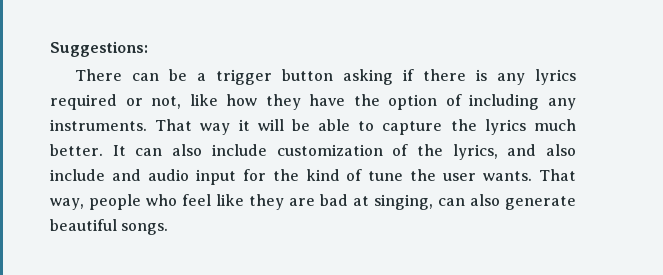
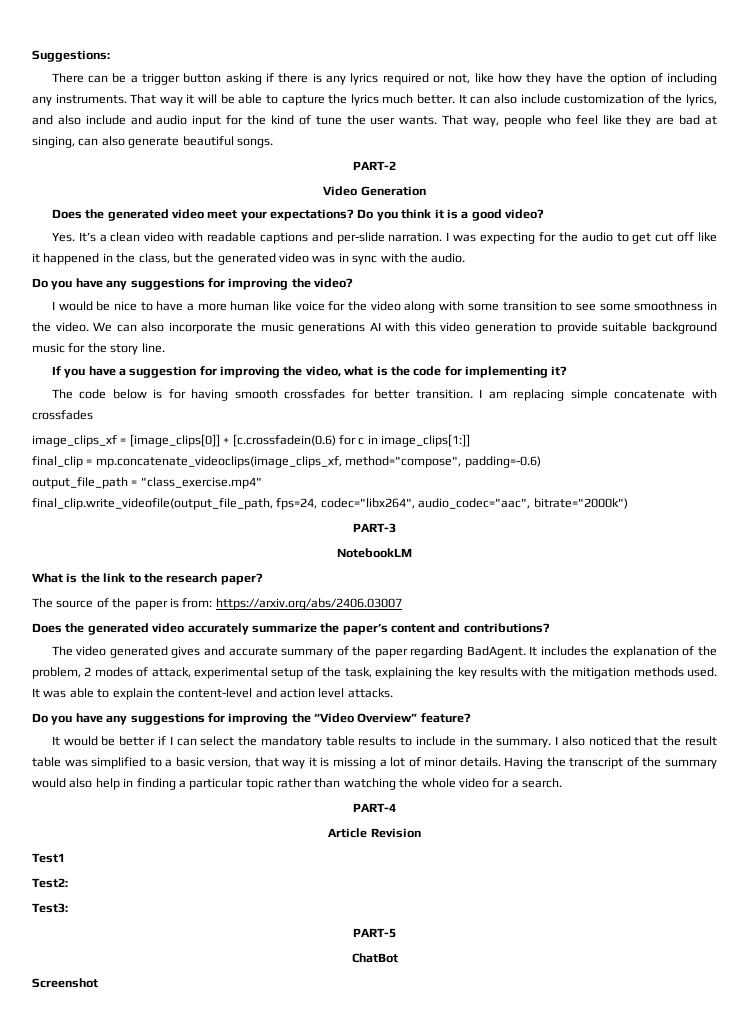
+ PART-2
+ Video Generation
+ Does the generated video meet your expectations? Do you think it is a good video?
+ Yes. It’s a clean video with readable captions and per-slide narration. I was expecting for the audio to get cut off like it happened in the class, but the generated video was in sync with the audio.
+ Do you have any suggestions for improving the video?
+ I would be nice to have a more human like voice for the video along with some transition to see some smoothness in the video. We can also incorporate the music generations AI with this video generation to provide suitable background music for the story line.
+ If you have a suggestion for improving the video, what is the code for implementing it?
+ The code below is for having smooth crossfades for better transition. I am replacing simple concatenate with crossfades
+ image_clips_xf = [image_clips[0]] + [c.crossfadein(0.6) for c in image_clips[1:]]
+ final_clip = mp.concatenate_videoclips(image_clips_xf, method="compose", padding=-0.6)
+ output_file_path = "class_exercise.mp4"
+ final_clip.write_videofile(output_file_path, fps=24, codec="libx264", audio_codec="aac", bitrate="2000k")
+ PART-3
+ NotebookLM
+ What is the link to the research paper?
+ The source of the paper is from: https://arxiv.org/abs/2406.03007
+ Does the generated video accurately summarize the paper’s content and contributions?
+ The video generated gives and accurate summary of the paper regarding BadAgent. It includes the explanation of the problem, 2 modes of attack, experimental setup of the task, explaining the key results with the mitigation methods used. It was able to explain the content-level and action level attacks.
+ Do you have any suggestions for improving the “Video Overview” feature?
+ It would be better if I can select the mandatory table results to include in the summary. I also noticed that the result table was simplified to a basic version, that way it is missing a lot of minor details. Having the transcript of the summary would also help in finding a particular topic rather than watching the whole video for a search.
+ PART-4
+ Article Revision
+ Test1
+ Test2:
+ Test3:
+ PART-5
+ ChatBot
+ Screenshot

